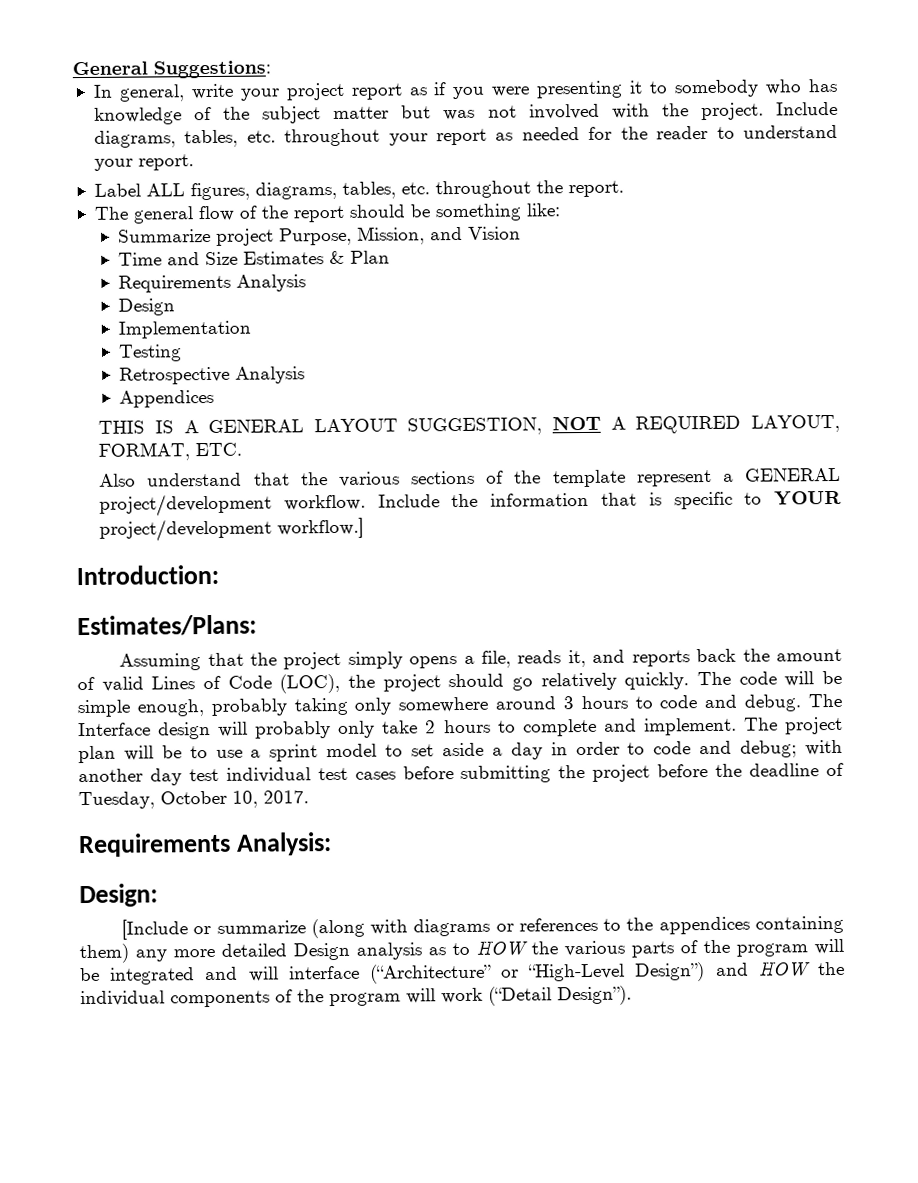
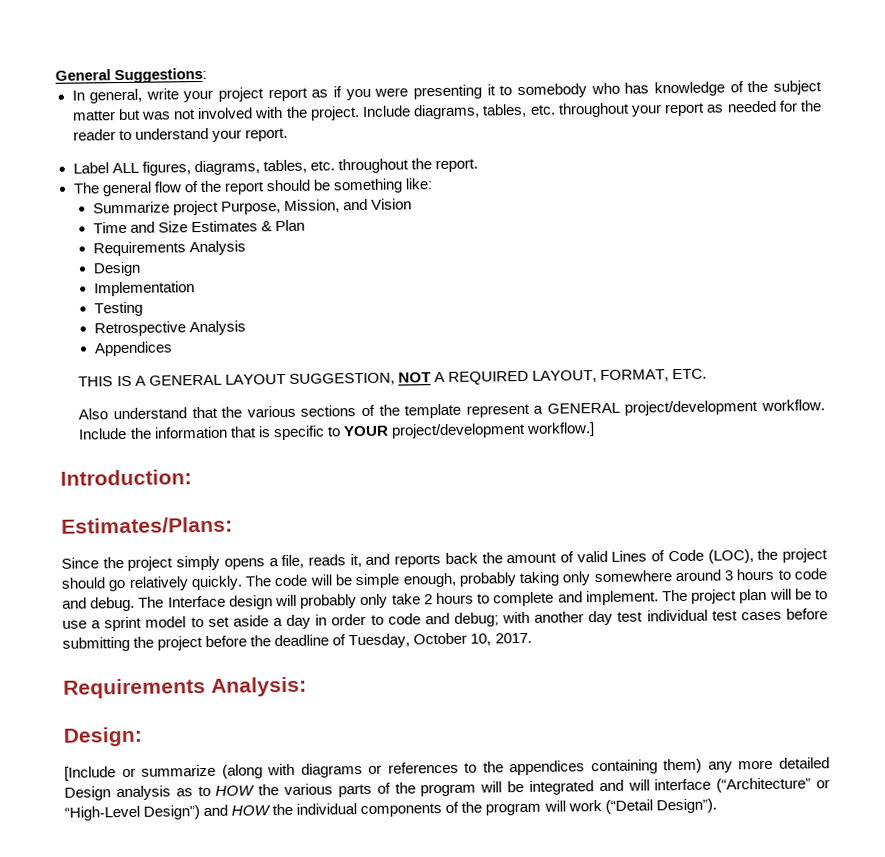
- Assuming that the project simply opens a file, reads it, and reports back the amount of valid Lines of Code (LOC), the project should go relatively quickly.
+ Since the project simply opens a file, reads it, and reports back the amount of valid Lines of Code (LOC), the project should go relatively quickly.

